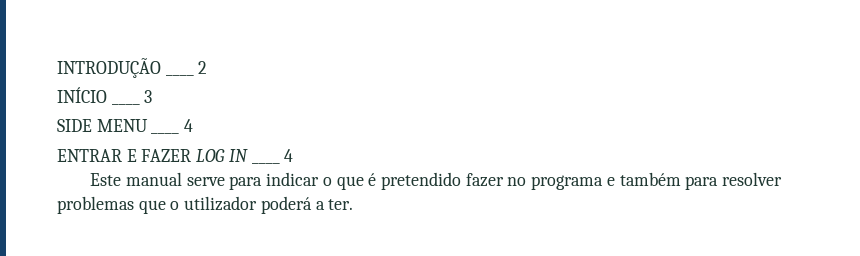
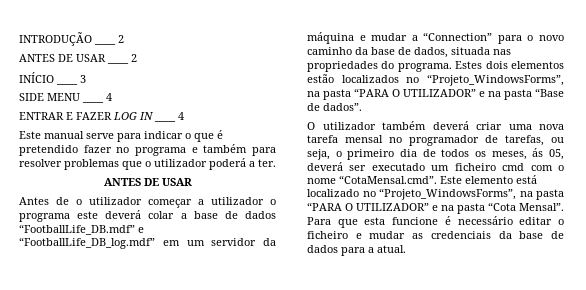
+ ANTES DE USAR ____ 2
  Este manual serve para indicar o que é pretendido fazer no programa e também para resolver problemas que o utilizador poderá a ter.
+ ANTES DE USAR
+ Antes de o utilizador começar a utilizador o programa este deverá colar a base de dados “FootballLife_DB.mdf” e “FootballLife_DB_log.mdf” em um servidor da máquina e mudar a “Connection” para o novo caminho da base de dados, situada nas propriedades do programa. Estes dois elementos estão localizados no “Projeto_WindowsForms”, na pasta “PARA O UTILIZADOR” e na pasta “Base de dados”.
+ O utilizador também deverá criar uma nova tarefa mensal no programador de tarefas, ou seja, o primeiro dia de todos os meses, ás 05, deverá ser executado um ficheiro cmd com o nome “CotaMensal.cmd”. Este elemento está localizado no “Projeto_WindowsForms”, na pasta “PARA O UTILIZADOR” e na pasta “Cota Mensal”. Para que esta funcione é necessário editar o ficheiro e mudar as credenciais da base de dados para a atual.

